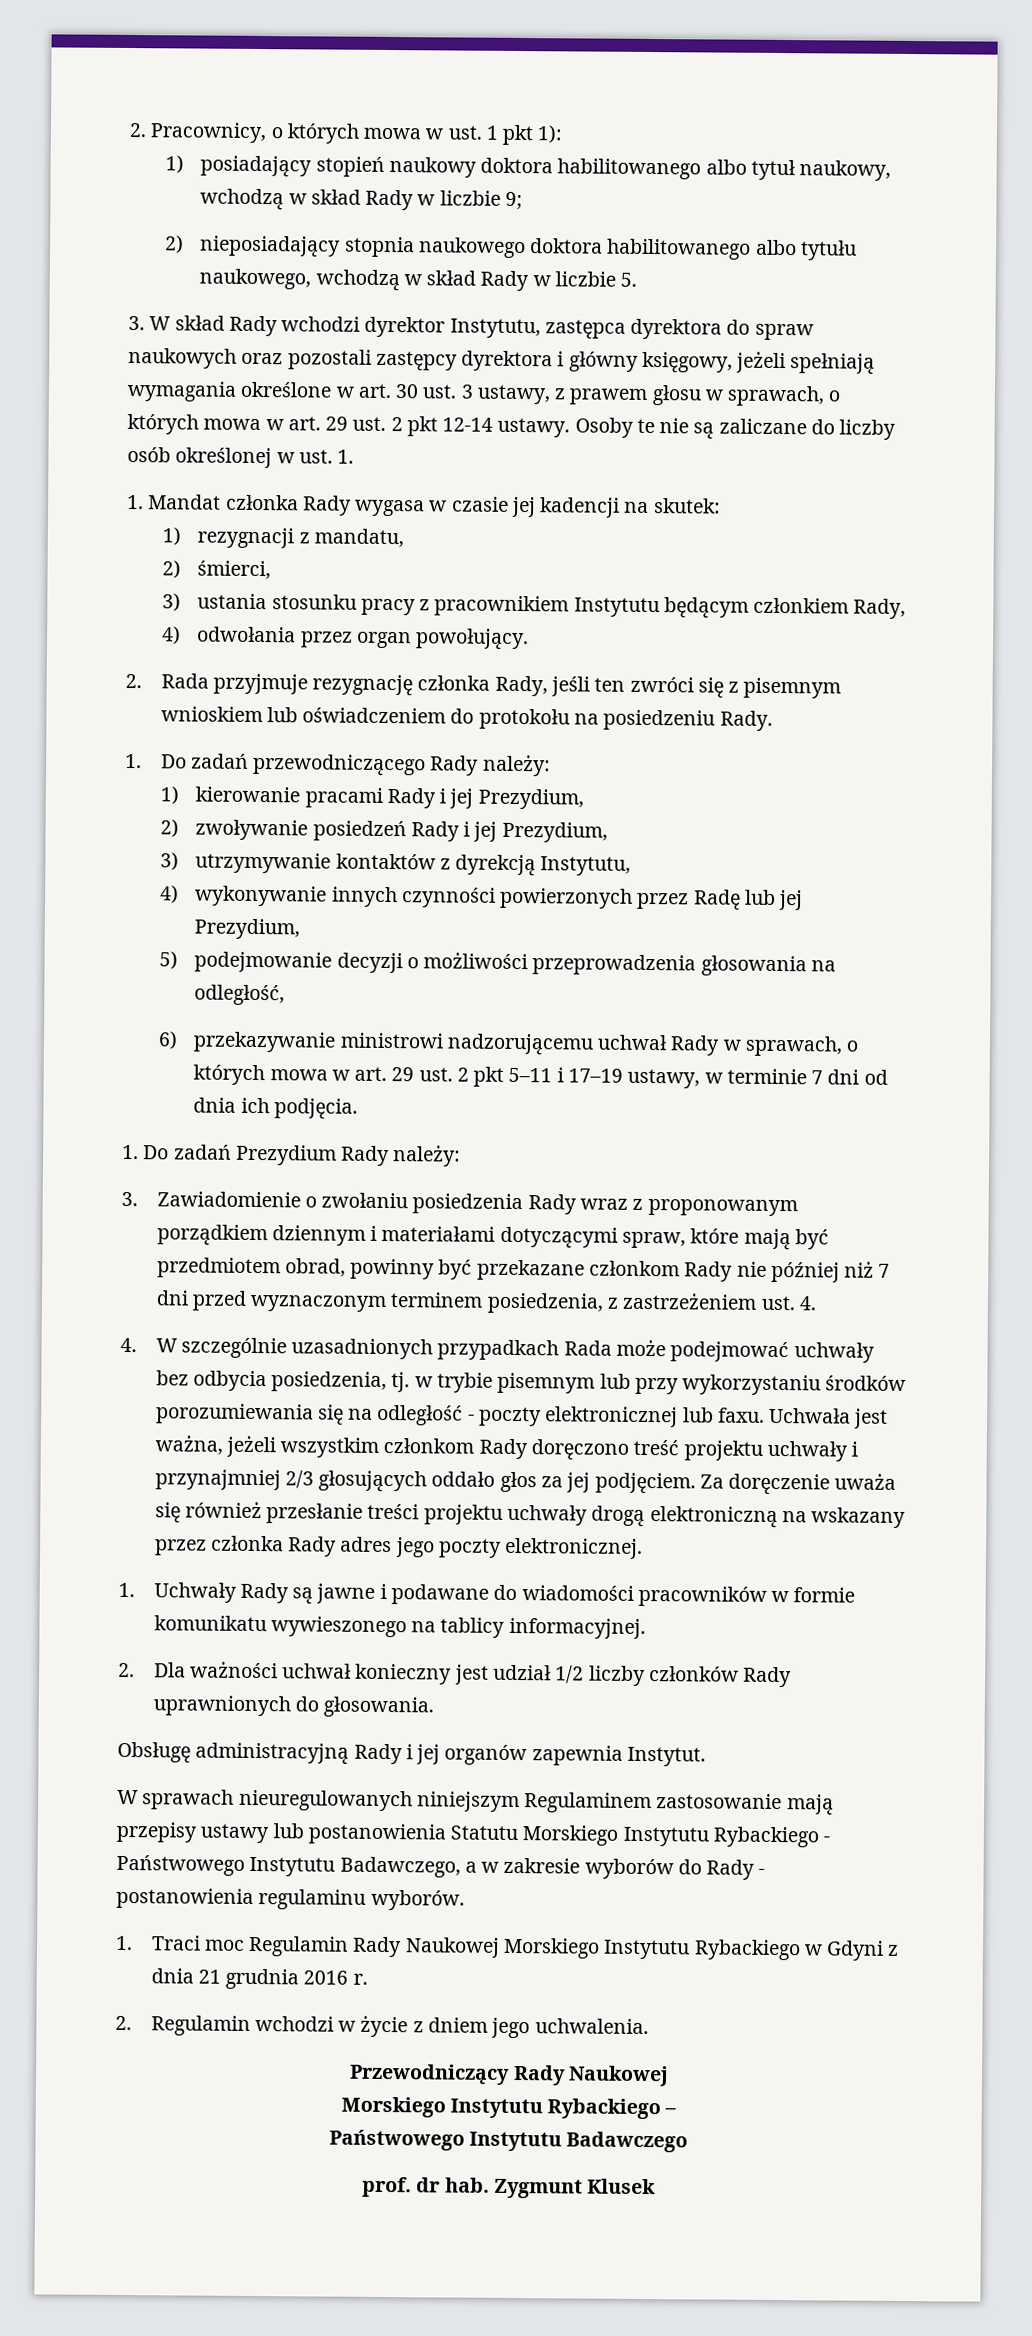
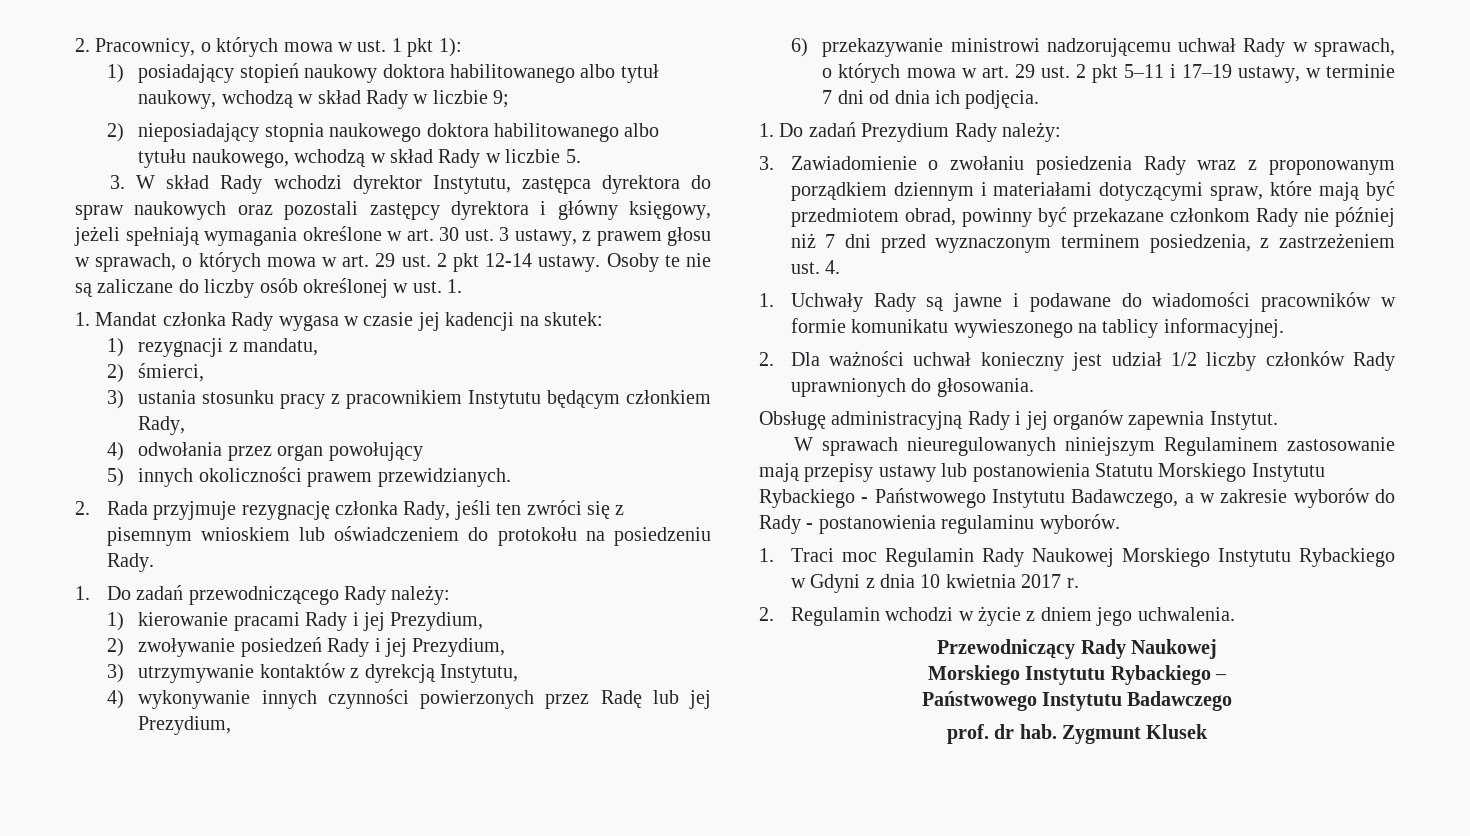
- 4) odwołania przez organ powołujący.
+ 4) odwołania przez organ powołujący
+ 5) innych okoliczności prawem przewidzianych.
- 5) podejmowanie decyzji o możliwości przeprowadzenia głosowania na odległość,
- 4. W szczególnie uzasadnionych przypadkach Rada może podejmować uchwały bez odbycia posiedzenia, tj. w trybie pisemnym lub przy wykorzystaniu środków porozumiewania się na odległość - poczty elektronicznej lub faxu. Uchwała jest ważna, jeżeli wszystkim członkom Rady doręczono treść projektu uchwały i przynajmniej 2/3 głosujących oddało głos za jej podjęciem. Za doręczenie uważa się również przesłanie treści projektu uchwały drogą elektroniczną na wskazany przez członka Rady adres jego poczty elektronicznej.
- 1. Traci moc Regulamin Rady Naukowej Morskiego Instytutu Rybackiego w Gdyni z dnia 21 grudnia 2016 r.
+ 1. Traci moc Regulamin Rady Naukowej Morskiego Instytutu Rybackiego w Gdyni z dnia 10 kwietnia 2017 r.

